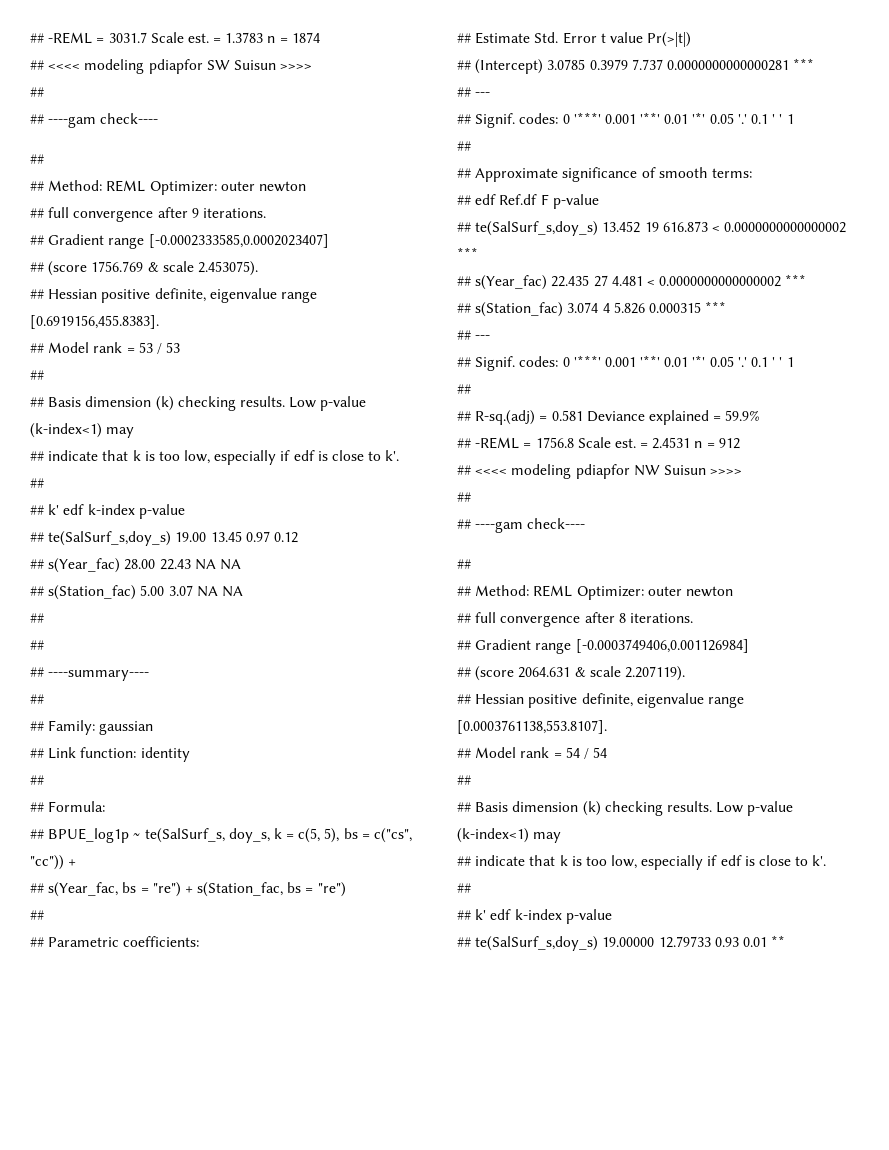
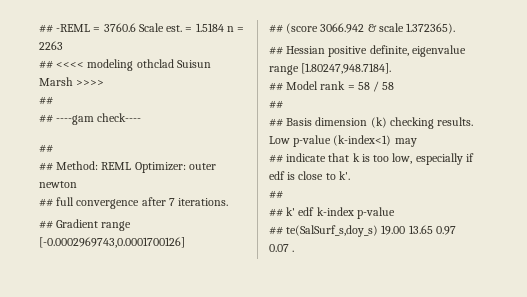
- ## -REML = 3031.7 Scale est. = 1.3783 n = 1874
- ## <<<< modeling pdiapfor SW Suisun >>>>
+ ## -REML = 3760.6 Scale est. = 1.5184 n = 2263
+ ## <<<< modeling othclad Suisun Marsh >>>>
- ## full convergence after 9 iterations.
- ## Gradient range [-0.0002333585,0.0002023407]
- ## (score 1756.769 & scale 2.453075).
- ## Hessian positive definite, eigenvalue range [0.6919156,455.8383].
- ## Model rank = 53 / 53
+ ## full convergence after 7 iterations.
+ ## Gradient range [-0.0002969743,0.0001700126]
+ ## (score 3066.942 & scale 1.372365).
+ ## Hessian positive definite, eigenvalue range [1.80247,948.7184].
+ ## Model rank = 58 / 58
- ## te(SalSurf_s,doy_s) 19.00 13.45 0.97 0.12
- ## s(Year_fac) 28.00 22.43 NA NA
- ## s(Station_fac) 5.00 3.07 NA NA
- ##
- ##
- ## ----summary----
- ##
- ## Family: gaussian
- ## Link function: identity
- ##
- ## Formula:
- ## BPUE_log1p ~ te(SalSurf_s, doy_s, k = c(5, 5), bs = c("cs", "cc")) +
- ## s(Year_fac, bs = "re") + s(Station_fac, bs = "re")
- ##
- ## Parametric coefficients:
- ## Estimate Std. Error t value Pr(>|t|)
- ## (Intercept) 3.0785 0.3979 7.737 0.0000000000000281 ***
- ## ---
- ## Signif. codes: 0 '***' 0.001 '**' 0.01 '*' 0.05 '.' 0.1 ' ' 1
- ##
- ## Approximate significance of smooth terms:
- ## edf Ref.df F p-value
- ## te(SalSurf_s,doy_s) 13.452 19 616.873 < 0.0000000000000002 ***
- ## s(Year_fac) 22.435 27 4.481 < 0.0000000000000002 ***
- ## s(Station_fac) 3.074 4 5.826 0.000315 ***
- ## ---
- ## Signif. codes: 0 '***' 0.001 '**' 0.01 '*' 0.05 '.' 0.1 ' ' 1
- ##
- ## R-sq.(adj) = 0.581 Deviance explained = 59.9%
- ## -REML = 1756.8 Scale est. = 2.4531 n = 912
- ## <<<< modeling pdiapfor NW Suisun >>>>
- ##
- ## ----gam check----
- ##
- ## Method: REML Optimizer: outer newton
- ## full convergence after 8 iterations.
- ## Gradient range [-0.0003749406,0.001126984]
- ## (score 2064.631 & scale 2.207119).
- ## Hessian positive definite, eigenvalue range [0.0003761138,553.8107].
- ## Model rank = 54 / 54
- ##
- ## Basis dimension (k) checking results. Low p-value (k-index<1) may
- ## indicate that k is too low, especially if edf is close to k'.
- ##
- ## k' edf k-index p-value
- ## te(SalSurf_s,doy_s) 19.00000 12.79733 0.93 0.01 **
+ ## te(SalSurf_s,doy_s) 19.00 13.65 0.97 0.07 .

